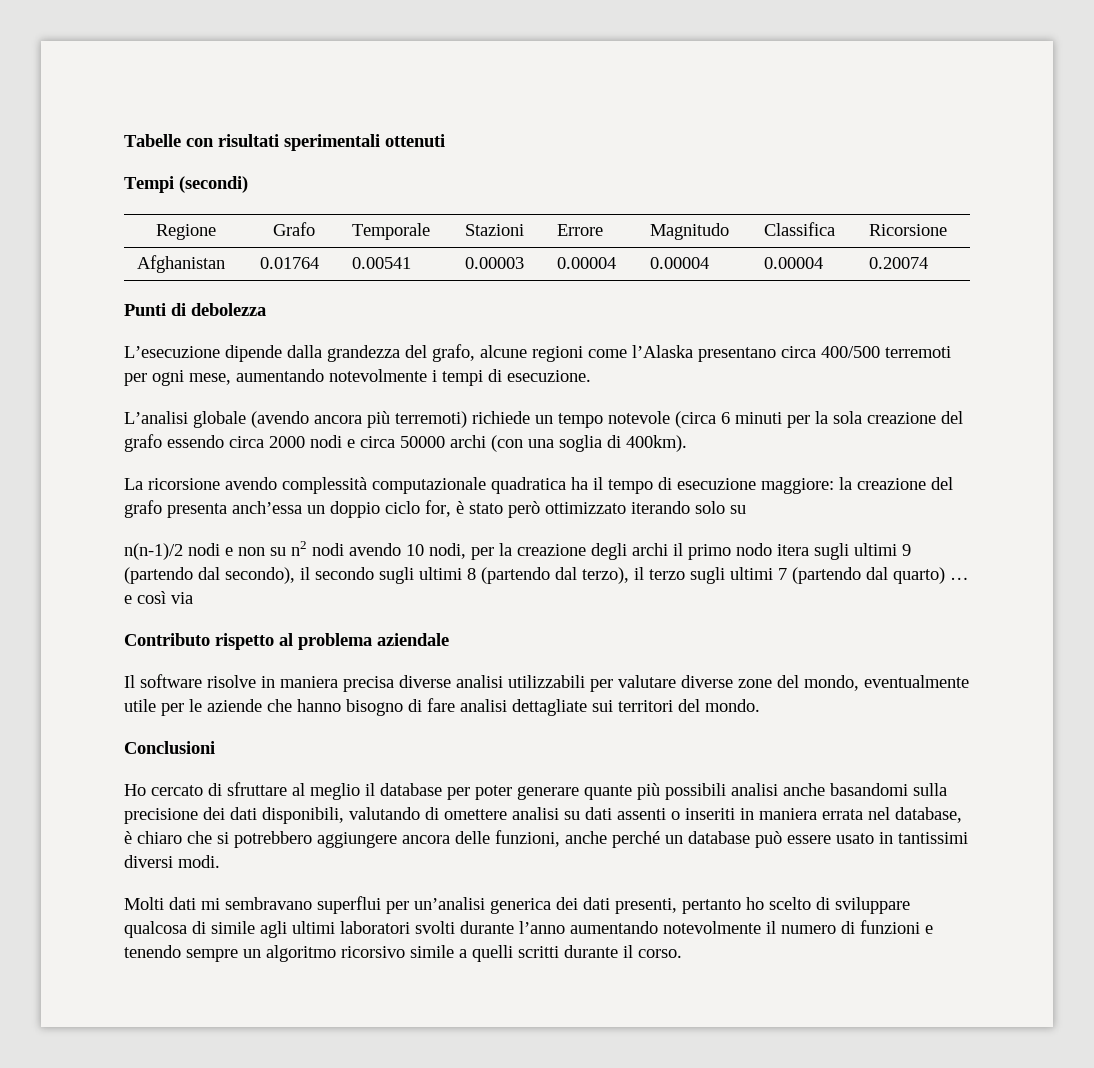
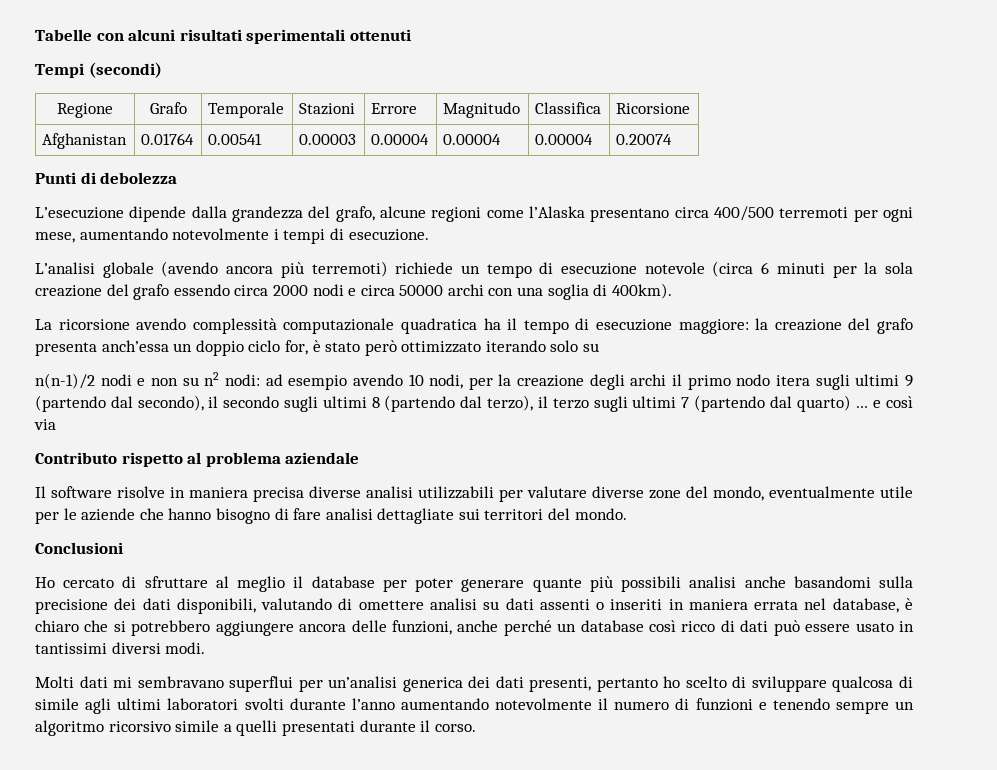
- Tabelle con risultati sperimentali ottenuti
+ Tabelle con alcuni risultati sperimentali ottenuti
- L’analisi globale (avendo ancora più terremoti) richiede un tempo notevole (circa 6 minuti per la sola creazione del grafo essendo circa 2000 nodi e circa 50000 archi (con una soglia di 400km).
+ L’analisi globale (avendo ancora più terremoti) richiede un tempo di esecuzione notevole (circa 6 minuti per la sola creazione del grafo essendo circa 2000 nodi e circa 50000 archi con una soglia di 400km).
- n(n-1)/2 nodi e non su n2 nodi avendo 10 nodi, per la creazione degli archi il primo nodo itera sugli ultimi 9 (partendo dal secondo), il secondo sugli ultimi 8 (partendo dal terzo), il terzo sugli ultimi 7 (partendo dal quarto) … e così via
+ n(n-1)/2 nodi e non su n2 nodi: ad esempio avendo 10 nodi, per la creazione degli archi il primo nodo itera sugli ultimi 9 (partendo dal secondo), il secondo sugli ultimi 8 (partendo dal terzo), il terzo sugli ultimi 7 (partendo dal quarto) … e così via
- Ho cercato di sfruttare al meglio il database per poter generare quante più possibili analisi anche basandomi sulla precisione dei dati disponibili, valutando di omettere analisi su dati assenti o inseriti in maniera errata nel database, è chiaro che si potrebbero aggiungere ancora delle funzioni, anche perché un database può essere usato in tantissimi diversi modi.
+ Ho cercato di sfruttare al meglio il database per poter generare quante più possibili analisi anche basandomi sulla precisione dei dati disponibili, valutando di omettere analisi su dati assenti o inseriti in maniera errata nel database, è chiaro che si potrebbero aggiungere ancora delle funzioni, anche perché un database così ricco di dati può essere usato in tantissimi diversi modi.
- Molti dati mi sembravano superflui per un’analisi generica dei dati presenti, pertanto ho scelto di sviluppare qualcosa di simile agli ultimi laboratori svolti durante l’anno aumentando notevolmente il numero di funzioni e tenendo sempre un algoritmo ricorsivo simile a quelli scritti durante il corso.
+ Molti dati mi sembravano superflui per un’analisi generica dei dati presenti, pertanto ho scelto di sviluppare qualcosa di simile agli ultimi laboratori svolti durante l’anno aumentando notevolmente il numero di funzioni e tenendo sempre un algoritmo ricorsivo simile a quelli presentati durante il corso.

